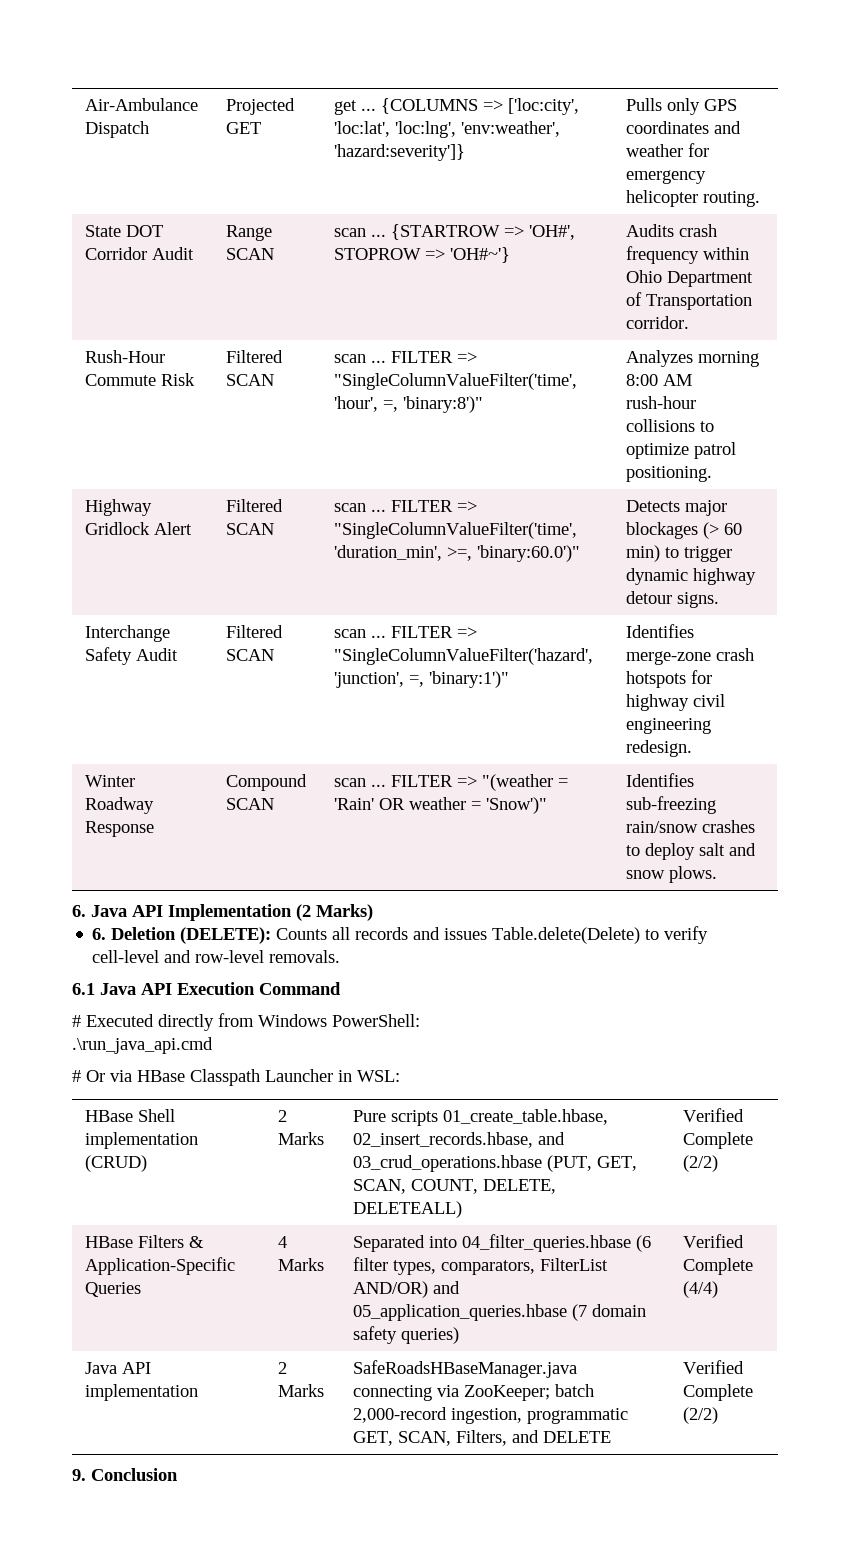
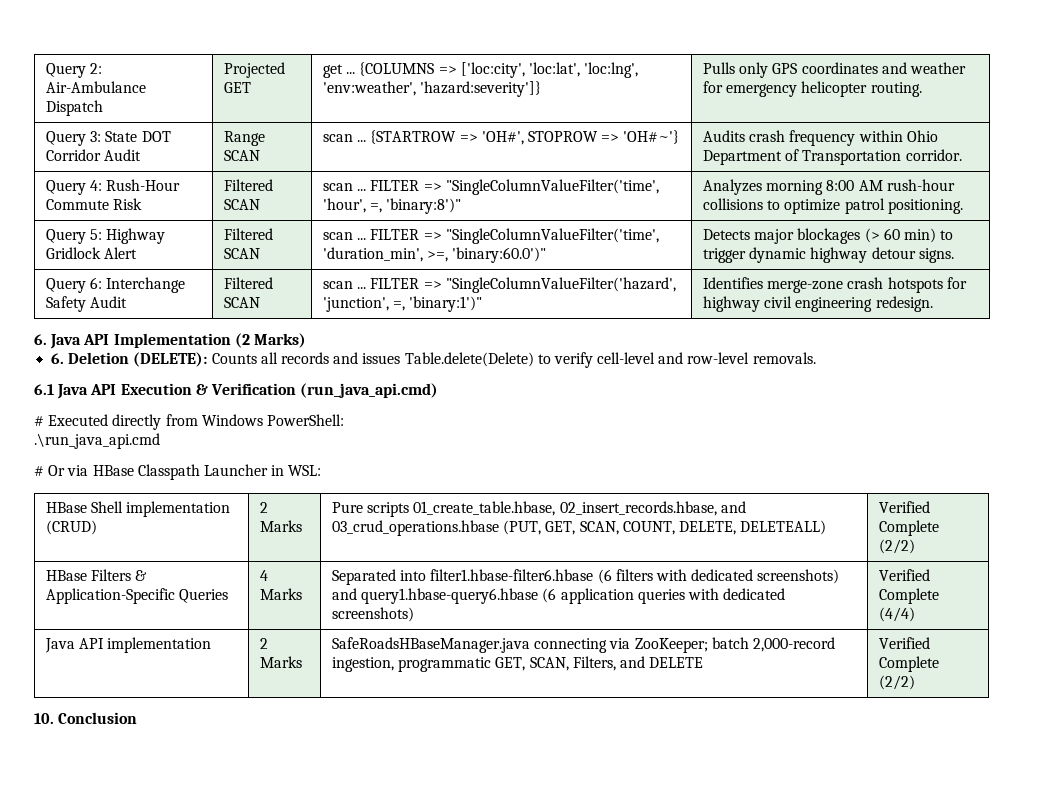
- Air-Ambulance Dispatch | Projected GET | get ... {COLUMNS => ['loc:city', 'loc:lat', 'loc:lng', 'env:weather', 'hazard:severity']} | Pulls only GPS coordinates and weather for emergency helicopter routing.
+ Query 2: Air-Ambulance Dispatch | Projected GET | get ... {COLUMNS => ['loc:city', 'loc:lat', 'loc:lng', 'env:weather', 'hazard:severity']} | Pulls only GPS coordinates and weather for emergency helicopter routing.
- State DOT Corridor Audit | Range SCAN | scan ... {STARTROW => 'OH#', STOPROW => 'OH#~'} | Audits crash frequency within Ohio Department of Transportation corridor.
+ Query 3: State DOT Corridor Audit | Range SCAN | scan ... {STARTROW => 'OH#', STOPROW => 'OH#~'} | Audits crash frequency within Ohio Department of Transportation corridor.
- Rush-Hour Commute Risk | Filtered SCAN | scan ... FILTER => "SingleColumnValueFilter('time', 'hour', =, 'binary:8')" | Analyzes morning 8:00 AM rush-hour collisions to optimize patrol positioning.
+ Query 4: Rush-Hour Commute Risk | Filtered SCAN | scan ... FILTER => "SingleColumnValueFilter('time', 'hour', =, 'binary:8')" | Analyzes morning 8:00 AM rush-hour collisions to optimize patrol positioning.
- Highway Gridlock Alert | Filtered SCAN | scan ... FILTER => "SingleColumnValueFilter('time', 'duration_min', >=, 'binary:60.0')" | Detects major blockages (> 60 min) to trigger dynamic highway detour signs.
+ Query 5: Highway Gridlock Alert | Filtered SCAN | scan ... FILTER => "SingleColumnValueFilter('time', 'duration_min', >=, 'binary:60.0')" | Detects major blockages (> 60 min) to trigger dynamic highway detour signs.
- Interchange Safety Audit | Filtered SCAN | scan ... FILTER => "SingleColumnValueFilter('hazard', 'junction', =, 'binary:1')" | Identifies merge-zone crash hotspots for highway civil engineering redesign.
+ Query 6: Interchange Safety Audit | Filtered SCAN | scan ... FILTER => "SingleColumnValueFilter('hazard', 'junction', =, 'binary:1')" | Identifies merge-zone crash hotspots for highway civil engineering redesign.
- Winter Roadway Response | Compound SCAN | scan ... FILTER => "(weather = 'Rain' OR weather = 'Snow')" | Identifies sub-freezing rain/snow crashes to deploy salt and snow plows.
- 6.1 Java API Execution Command
+ 6.1 Java API Execution & Verification (run_java_api.cmd)
- HBase Filters & Application-Specific Queries | 4 Marks | Separated into 04_filter_queries.hbase (6 filter types, comparators, FilterList AND/OR) and 05_application_queries.hbase (7 domain safety queries) | Verified Complete (4/4)
+ HBase Filters & Application-Specific Queries | 4 Marks | Separated into filter1.hbase-filter6.hbase (6 filters with dedicated screenshots) and query1.hbase-query6.hbase (6 application queries with dedicated screenshots) | Verified Complete (4/4)
- 9. Conclusion
+ 10. Conclusion

